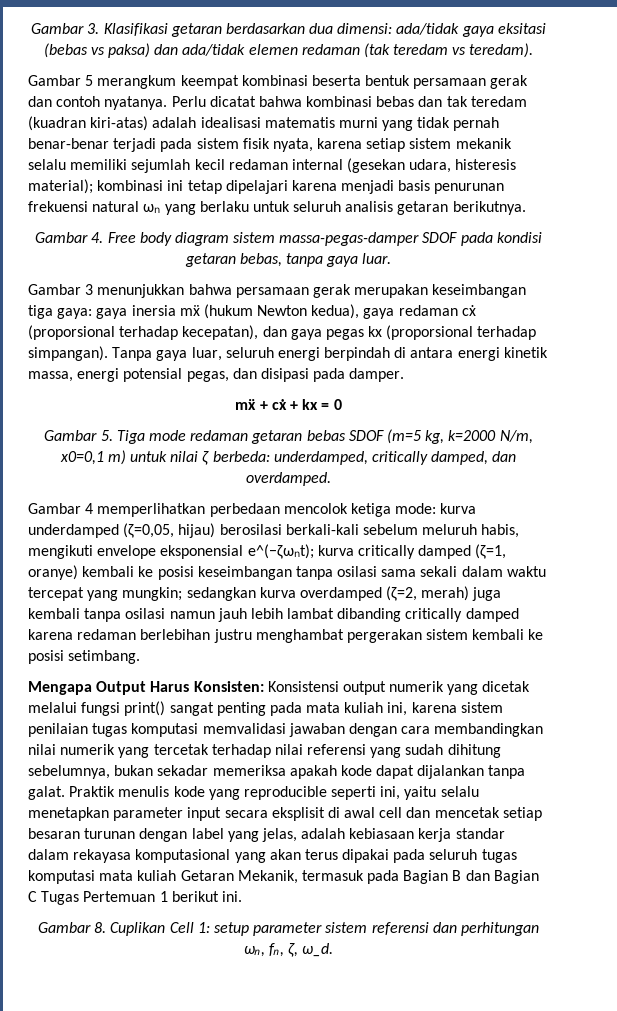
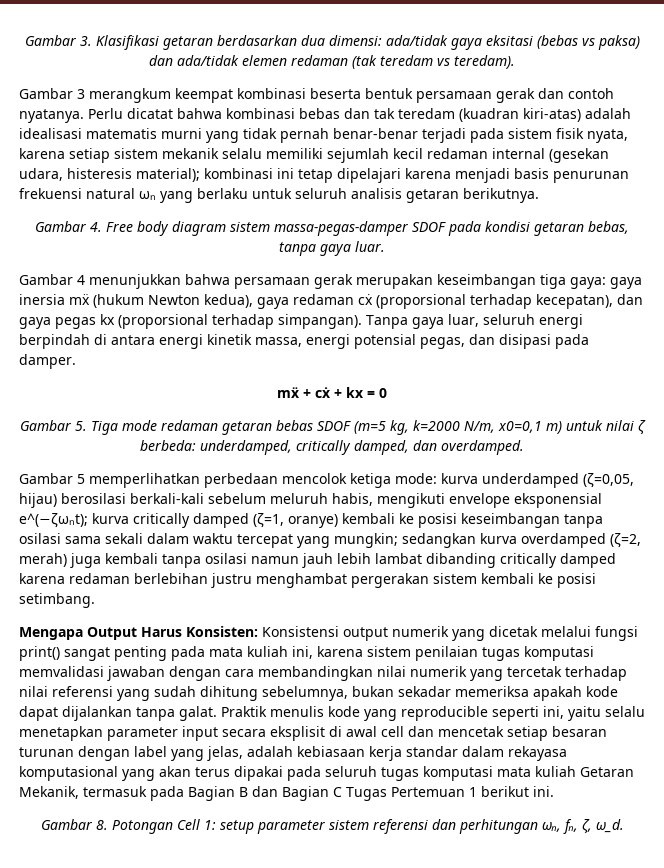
- Gambar 5 merangkum keempat kombinasi beserta bentuk persamaan gerak dan contoh nyatanya.
+ Gambar 3 merangkum keempat kombinasi beserta bentuk persamaan gerak dan contoh nyatanya.
- Gambar 3 menunjukkan bahwa persamaan gerak merupakan keseimbangan tiga gaya: gaya inersia mẍ (hukum Newton kedua), gaya redaman cẋ (proporsional terhadap kecepatan), dan gaya pegas kx (proporsional terhadap simpangan).
+ Gambar 4 menunjukkan bahwa persamaan gerak merupakan keseimbangan tiga gaya: gaya inersia mẍ (hukum Newton kedua), gaya redaman cẋ (proporsional terhadap kecepatan), dan gaya pegas kx (proporsional terhadap simpangan).
- Gambar 4 memperlihatkan perbedaan mencolok ketiga mode:
+ Gambar 5 memperlihatkan perbedaan mencolok ketiga mode:
- Gambar 8. Cuplikan Cell 1: setup parameter sistem referensi dan perhitungan ωₙ, fₙ, ζ, ω_d.
+ Gambar 8. Potongan Cell 1: setup parameter sistem referensi dan perhitungan ωₙ, fₙ, ζ, ω_d.

